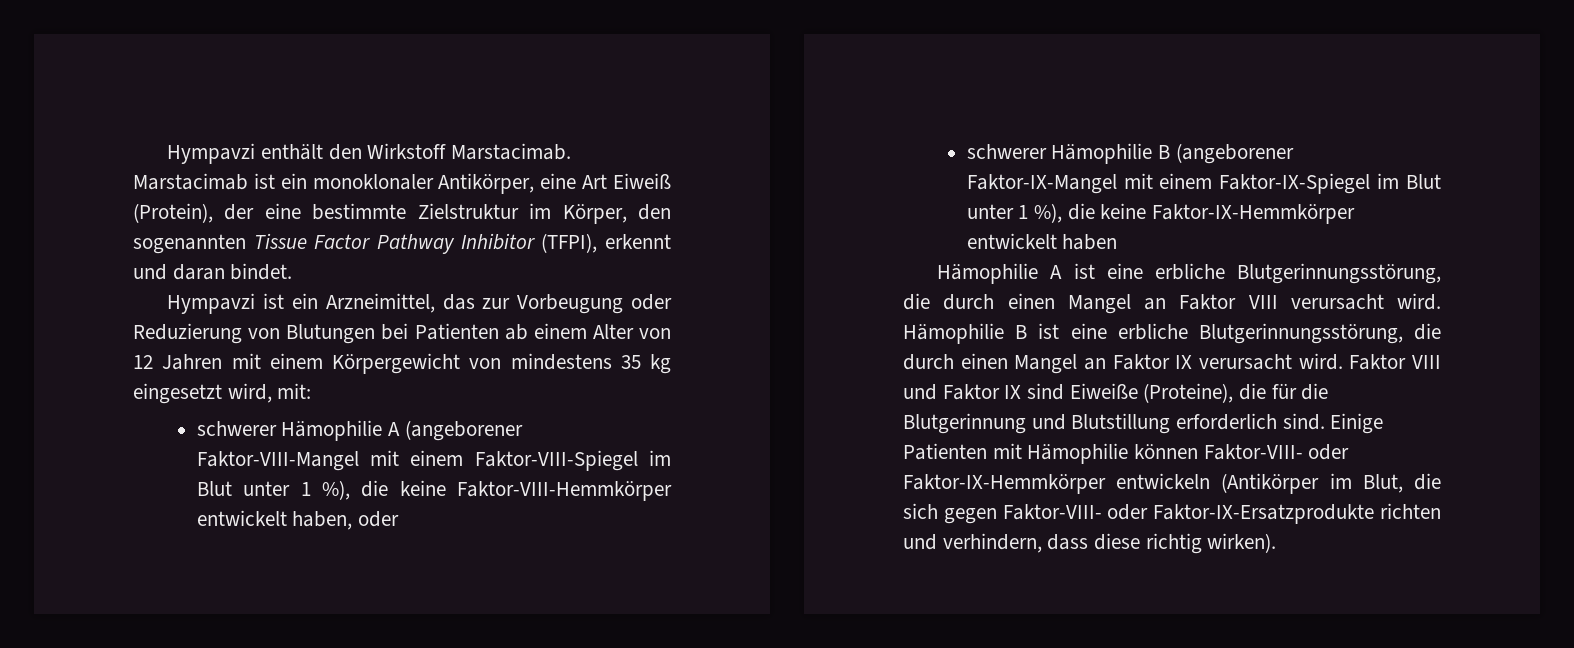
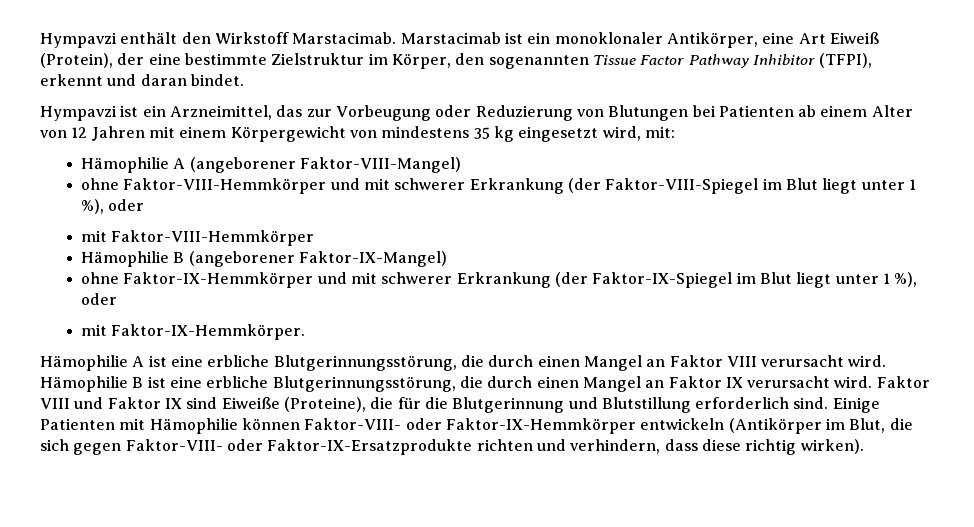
- schwerer Hämophilie A (angeborener Faktor-VIII-Mangel mit einem Faktor-VIII-Spiegel im Blut unter 1 %), die keine Faktor-VIII-Hemmkörper entwickelt haben, oder
- schwerer Hämophilie B (angeborener Faktor-IX-Mangel mit einem Faktor-IX-Spiegel im Blut unter 1 %), die keine Faktor-IX-Hemmkörper entwickelt haben
+ Hämophilie A (angeborener Faktor-VIII-Mangel)
+ ohne Faktor-VIII-Hemmkörper und mit schwerer Erkrankung (der Faktor-VIII-Spiegel im Blut liegt unter 1 %), oder
+ mit Faktor-VIII-Hemmkörper
+ Hämophilie B (angeborener Faktor-IX-Mangel)
+ ohne Faktor-IX-Hemmkörper und mit schwerer Erkrankung (der Faktor-IX-Spiegel im Blut liegt unter 1 %), oder
+ mit Faktor-IX-Hemmkörper.

